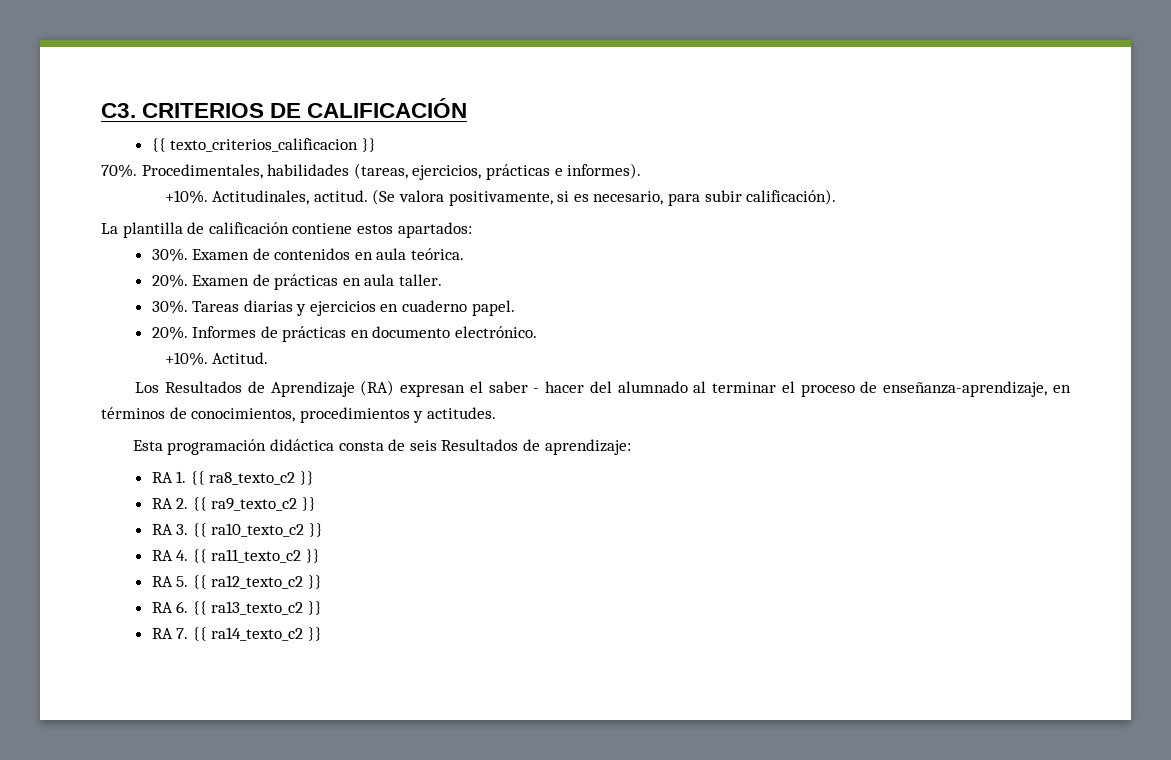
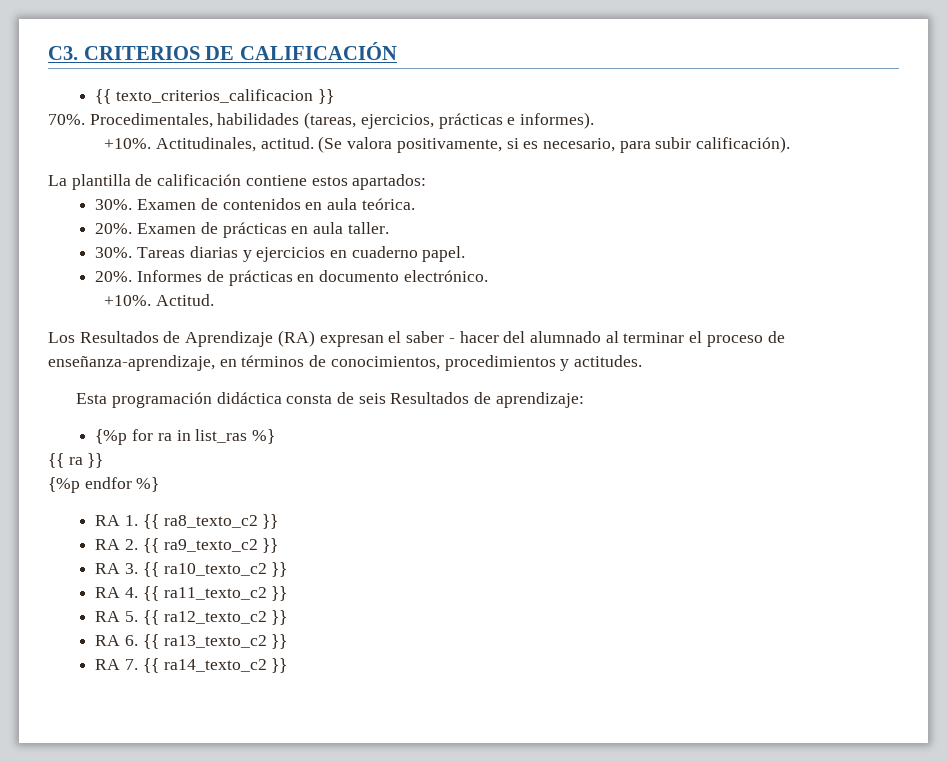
+ {%p for ra in list_ras %}
+ {{ ra }}
+ {%p endfor %}

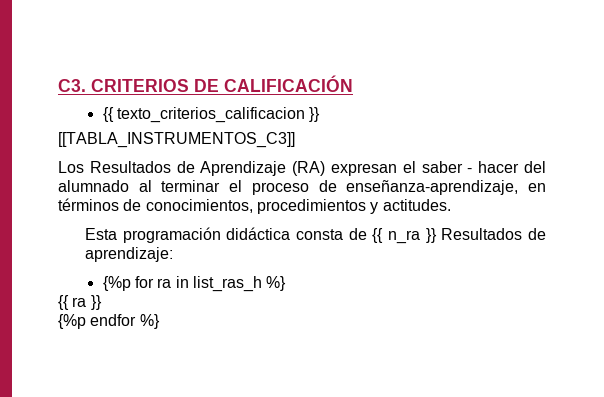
- 70%. Procedimentales, habilidades (tareas, ejercicios, prácticas e informes).
- +10%. Actitudinales, actitud. (Se valora positivamente, si es necesario, para subir calificación).
- La plantilla de calificación contiene estos apartados:
- 30%. Examen de contenidos en aula teórica.
- 20%. Examen de prácticas en aula taller.
- 30%. Tareas diarias y ejercicios en cuaderno papel.
- 20%. Informes de prácticas en documento electrónico.
- +10%. Actitud.
+ [[TABLA_INSTRUMENTOS_C3]]
- Esta programación didáctica consta de seis Resultados de aprendizaje:
+ Esta programación didáctica consta de {{ n_ra }} Resultados de aprendizaje:
- {%p for ra in list_ras %}
+ {%p for ra in list_ras_h %}
- RA 1. {{ ra8_texto_c2 }}
- RA 2. {{ ra9_texto_c2 }}
- RA 3. {{ ra10_texto_c2 }}
- RA 4. {{ ra11_texto_c2 }}
- RA 5. {{ ra12_texto_c2 }}
- RA 6. {{ ra13_texto_c2 }}
- RA 7. {{ ra14_texto_c2 }}

